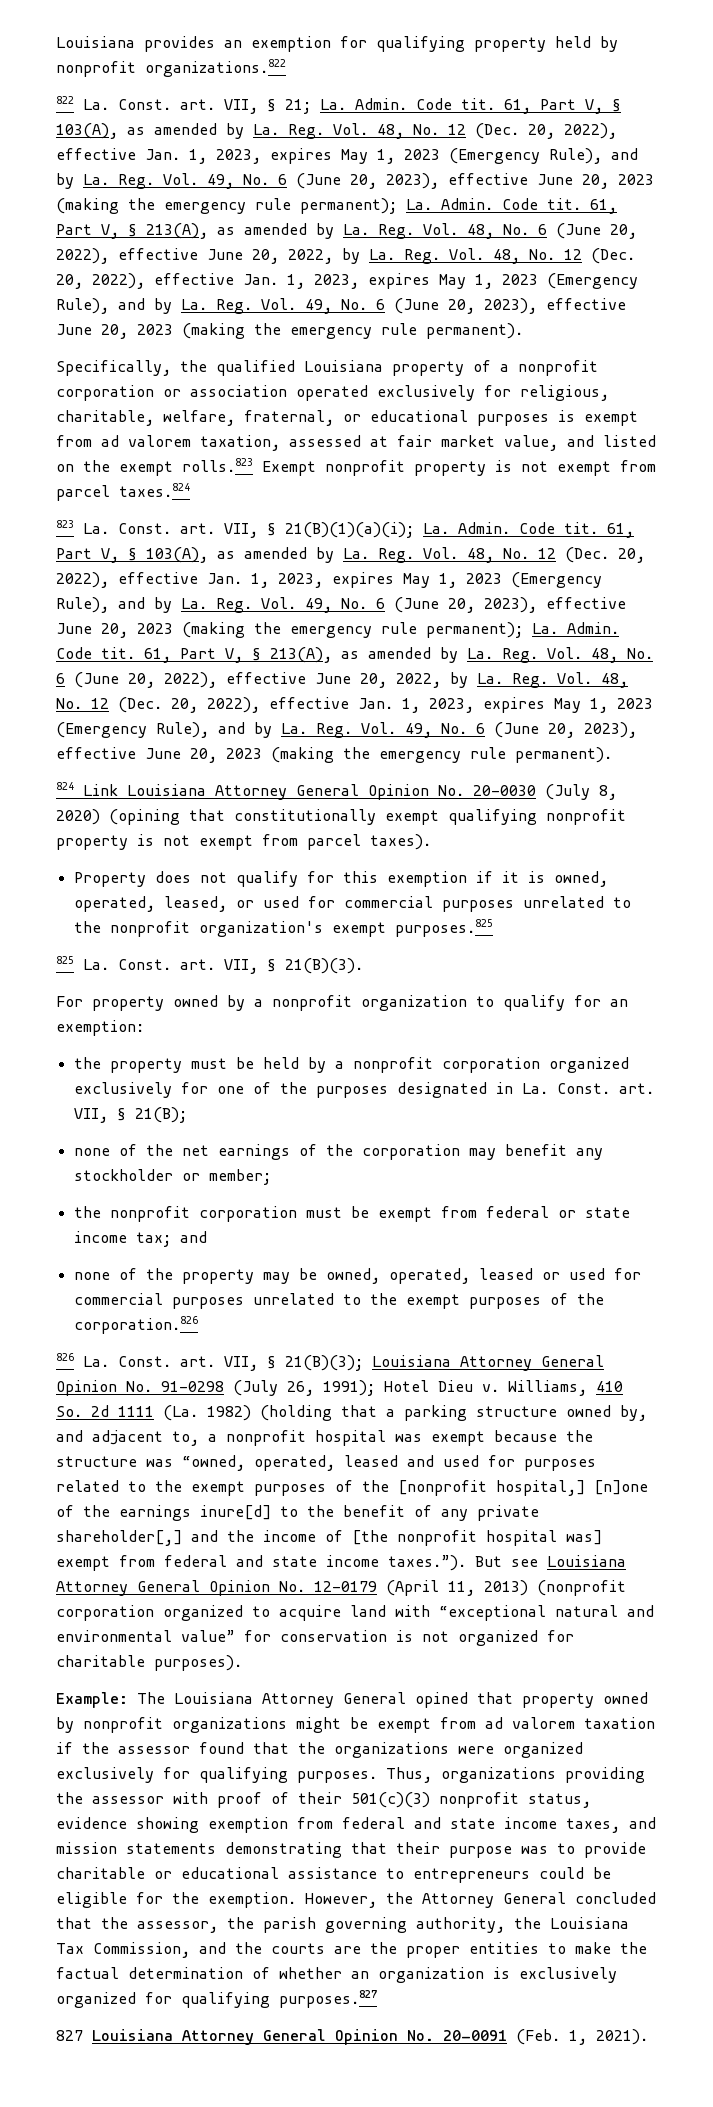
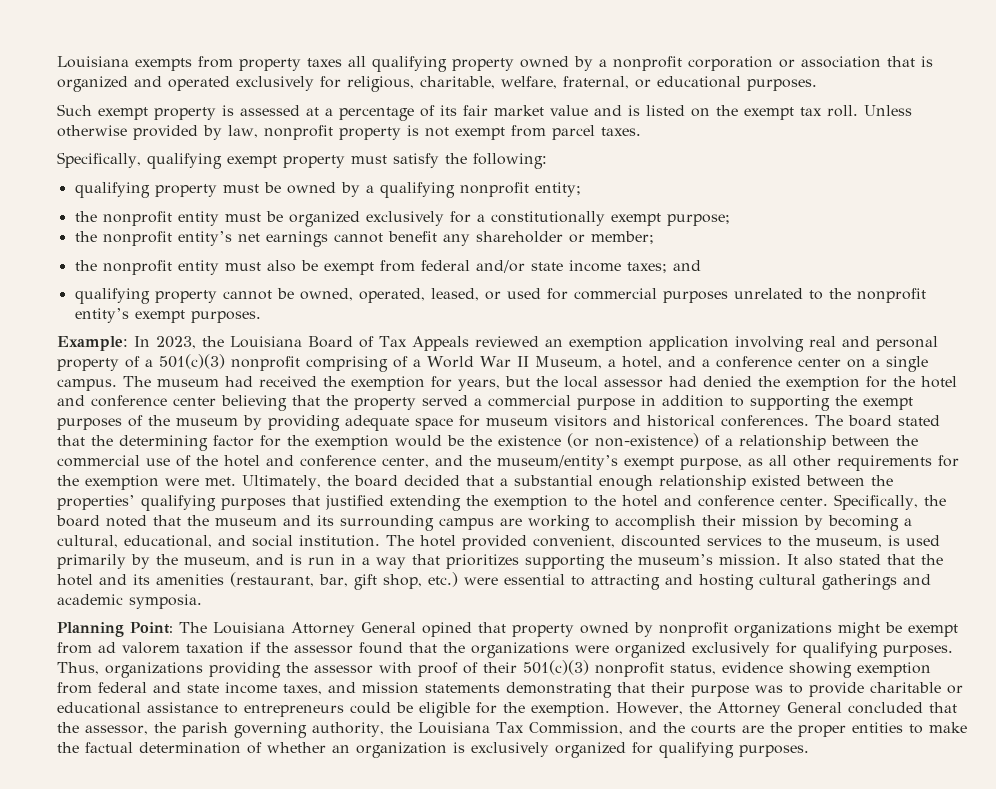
- Louisiana provides an exemption for qualifying property held by nonprofit organizations.822
- 822 La. Const. art. VII, § 21; La. Admin. Code tit. 61, Part V, § 103(A), as amended by La. Reg. Vol. 48, No. 12 (Dec. 20, 2022), effective Jan. 1, 2023, expires May 1, 2023 (Emergency Rule), and by La. Reg. Vol. 49, No. 6 (June 20, 2023), effective June 20, 2023 (making the emergency rule permanent); La. Admin. Code tit. 61, Part V, § 213(A), as amended by La. Reg. Vol. 48, No. 6 (June 20, 2022), effective June 20, 2022, by La. Reg. Vol. 48, No. 12 (Dec. 20, 2022), effective Jan. 1, 2023, expires May 1, 2023 (Emergency Rule), and by La. Reg. Vol. 49, No. 6 (June 20, 2023), effective June 20, 2023 (making the emergency rule permanent).
- Specifically, the qualified Louisiana property of a nonprofit corporation or association operated exclusively for religious, charitable, welfare, fraternal, or educational purposes is exempt from ad valorem taxation, assessed at fair market value, and listed on the exempt rolls.823 Exempt nonprofit property is not exempt from parcel taxes.824
- 823 La. Const. art. VII, § 21(B)(1)(a)(i); La. Admin. Code tit. 61, Part V, § 103(A), as amended by La. Reg. Vol. 48, No. 12 (Dec. 20, 2022), effective Jan. 1, 2023, expires May 1, 2023 (Emergency Rule), and by La. Reg. Vol. 49, No. 6 (June 20, 2023), effective June 20, 2023 (making the emergency rule permanent); La. Admin. Code tit. 61, Part V, § 213(A), as amended by La. Reg. Vol. 48, No. 6 (June 20, 2022), effective June 20, 2022, by La. Reg. Vol. 48, No. 12 (Dec. 20, 2022), effective Jan. 1, 2023, expires May 1, 2023 (Emergency Rule), and by La. Reg. Vol. 49, No. 6 (June 20, 2023), effective June 20, 2023 (making the emergency rule permanent).
- 824 Link Louisiana Attorney General Opinion No. 20-0030 (July 8, 2020) (opining that constitutionally exempt qualifying nonprofit property is not exempt from parcel taxes).
- Property does not qualify for this exemption if it is owned, operated, leased, or used for commercial purposes unrelated to the nonprofit organization's exempt purposes.825
- 825 La. Const. art. VII, § 21(B)(3).
- For property owned by a nonprofit organization to qualify for an exemption:
- the property must be held by a nonprofit corporation organized exclusively for one of the purposes designated in La. Const. art. VII, § 21(B);
- none of the net earnings of the corporation may benefit any stockholder or member;
- the nonprofit corporation must be exempt from federal or state income tax; and
- none of the property may be owned, operated, leased or used for commercial purposes unrelated to the exempt purposes of the corporation.826
- 826 La. Const. art. VII, § 21(B)(3); Louisiana Attorney General Opinion No. 91-0298 (July 26, 1991); Hotel Dieu v. Williams, 410 So. 2d 1111 (La. 1982) (holding that a parking structure owned by, and adjacent to, a nonprofit hospital was exempt because the structure was “owned, operated, leased and used for purposes related to the exempt purposes of the [nonprofit hospital,] [n]one of the earnings inure[d] to the benefit of any private shareholder[,] and the income of [the nonprofit hospital was] exempt from federal and state income taxes.”). But see Louisiana Attorney General Opinion No. 12-0179 (April 11, 2013) (nonprofit corporation organized to acquire land with “exceptional natural and environmental value” for conservation is not organized for charitable purposes).
- Example: The Louisiana Attorney General opined that property owned by nonprofit organizations might be exempt from ad valorem taxation if the assessor found that the organizations were organized exclusively for qualifying purposes.
+ Louisiana exempts from property taxes all qualifying property owned by a nonprofit corporation or association that is organized and operated exclusively for religious, charitable, welfare, fraternal, or educational purposes.
+ Such exempt property is assessed at a percentage of its fair market value and is listed on the exempt tax roll. Unless otherwise provided by law, nonprofit property is not exempt from parcel taxes.
+ Specifically, qualifying exempt property must satisfy the following:
+ qualifying property must be owned by a qualifying nonprofit entity;
+ the nonprofit entity must be organized exclusively for a constitutionally exempt purpose;
+ the nonprofit entity’s net earnings cannot benefit any shareholder or member;
+ the nonprofit entity must also be exempt from federal and/or state income taxes; and
+ qualifying property cannot be owned, operated, leased, or used for commercial purposes unrelated to the nonprofit entity’s exempt purposes.
+ Example: In 2023, the Louisiana Board of Tax Appeals reviewed an exemption application involving real and personal property of a 501(c)(3) nonprofit comprising of a World War II Museum, a hotel, and a conference center on a single campus. The museum had received the exemption for years, but the local assessor had denied the exemption for the hotel and conference center believing that the property served a commercial purpose in addition to supporting the exempt purposes of the museum by providing adequate space for museum visitors and historical conferences. The board stated that the determining factor for the exemption would be the existence (or non-existence) of a relationship between the commercial use of the hotel and conference center, and the museum/entity’s exempt purpose, as all other requirements for the exemption were met. Ultimately, the board decided that a substantial enough relationship existed between the properties’ qualifying purposes that justified extending the exemption to the hotel and conference center. Specifically, the board noted that the museum and its surrounding campus are working to accomplish their mission by becoming a cultural, educational, and social institution. The hotel provided convenient, discounted services to the museum, is used primarily by the museum, and is run in a way that prioritizes supporting the museum’s mission. It also stated that the hotel and its amenities (restaurant, bar, gift shop, etc.) were essential to attracting and hosting cultural gatherings and academic symposia.
+ Planning Point: The Louisiana Attorney General opined that property owned by nonprofit organizations might be exempt from ad valorem taxation if the assessor found that the organizations were organized exclusively for qualifying purposes.
- However, the Attorney General concluded that the assessor, the parish governing authority, the Louisiana Tax Commission, and the courts are the proper entities to make the factual determination of whether an organization is exclusively organized for qualifying purposes.827
- 827 Louisiana Attorney General Opinion No. 20-0091 (Feb. 1, 2021).
+ However, the Attorney General concluded that the assessor, the parish governing authority, the Louisiana Tax Commission, and the courts are the proper entities to make the factual determination of whether an organization is exclusively organized for qualifying purposes.

